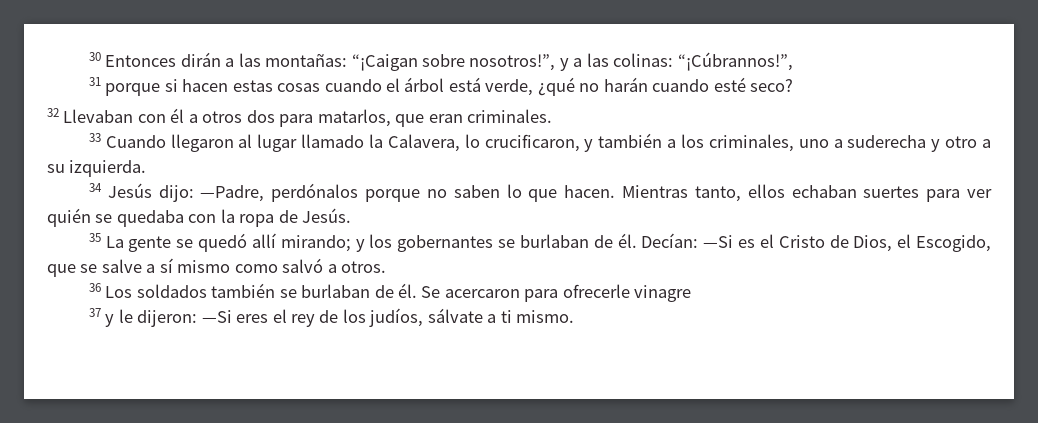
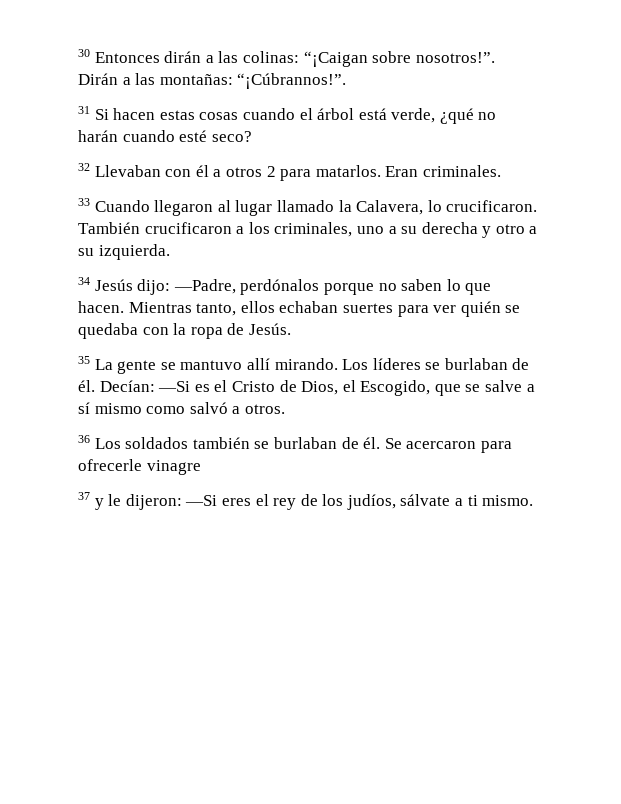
- 30 Entonces dirán a las montañas: “¡Caigan sobre nosotros!”, y a las colinas: “¡Cúbrannos!”,
+ 30 Entonces dirán a las colinas: “¡Caigan sobre nosotros!”. Dirán a las montañas: “¡Cúbrannos!”.
- 31 porque si hacen estas cosas cuando el árbol está verde, ¿qué no harán cuando esté seco?
+ 31 Si hacen estas cosas cuando el árbol está verde, ¿qué no harán cuando esté seco?
- 32 Llevaban con él a otros dos para matarlos, que eran criminales.
+ 32 Llevaban con él a otros 2 para matarlos. Eran criminales.
- 33 Cuando llegaron al lugar llamado la Calavera, lo crucificaron, y también a los criminales, uno a suderecha y otro a su izquierda.
+ 33 Cuando llegaron al lugar llamado la Calavera, lo crucificaron. También crucificaron a los criminales, uno a su derecha y otro a su izquierda.
- 35 La gente se quedó allí mirando; y los gobernantes se burlaban de él.
+ 35 La gente se mantuvo allí mirando. Los líderes se burlaban de él.

